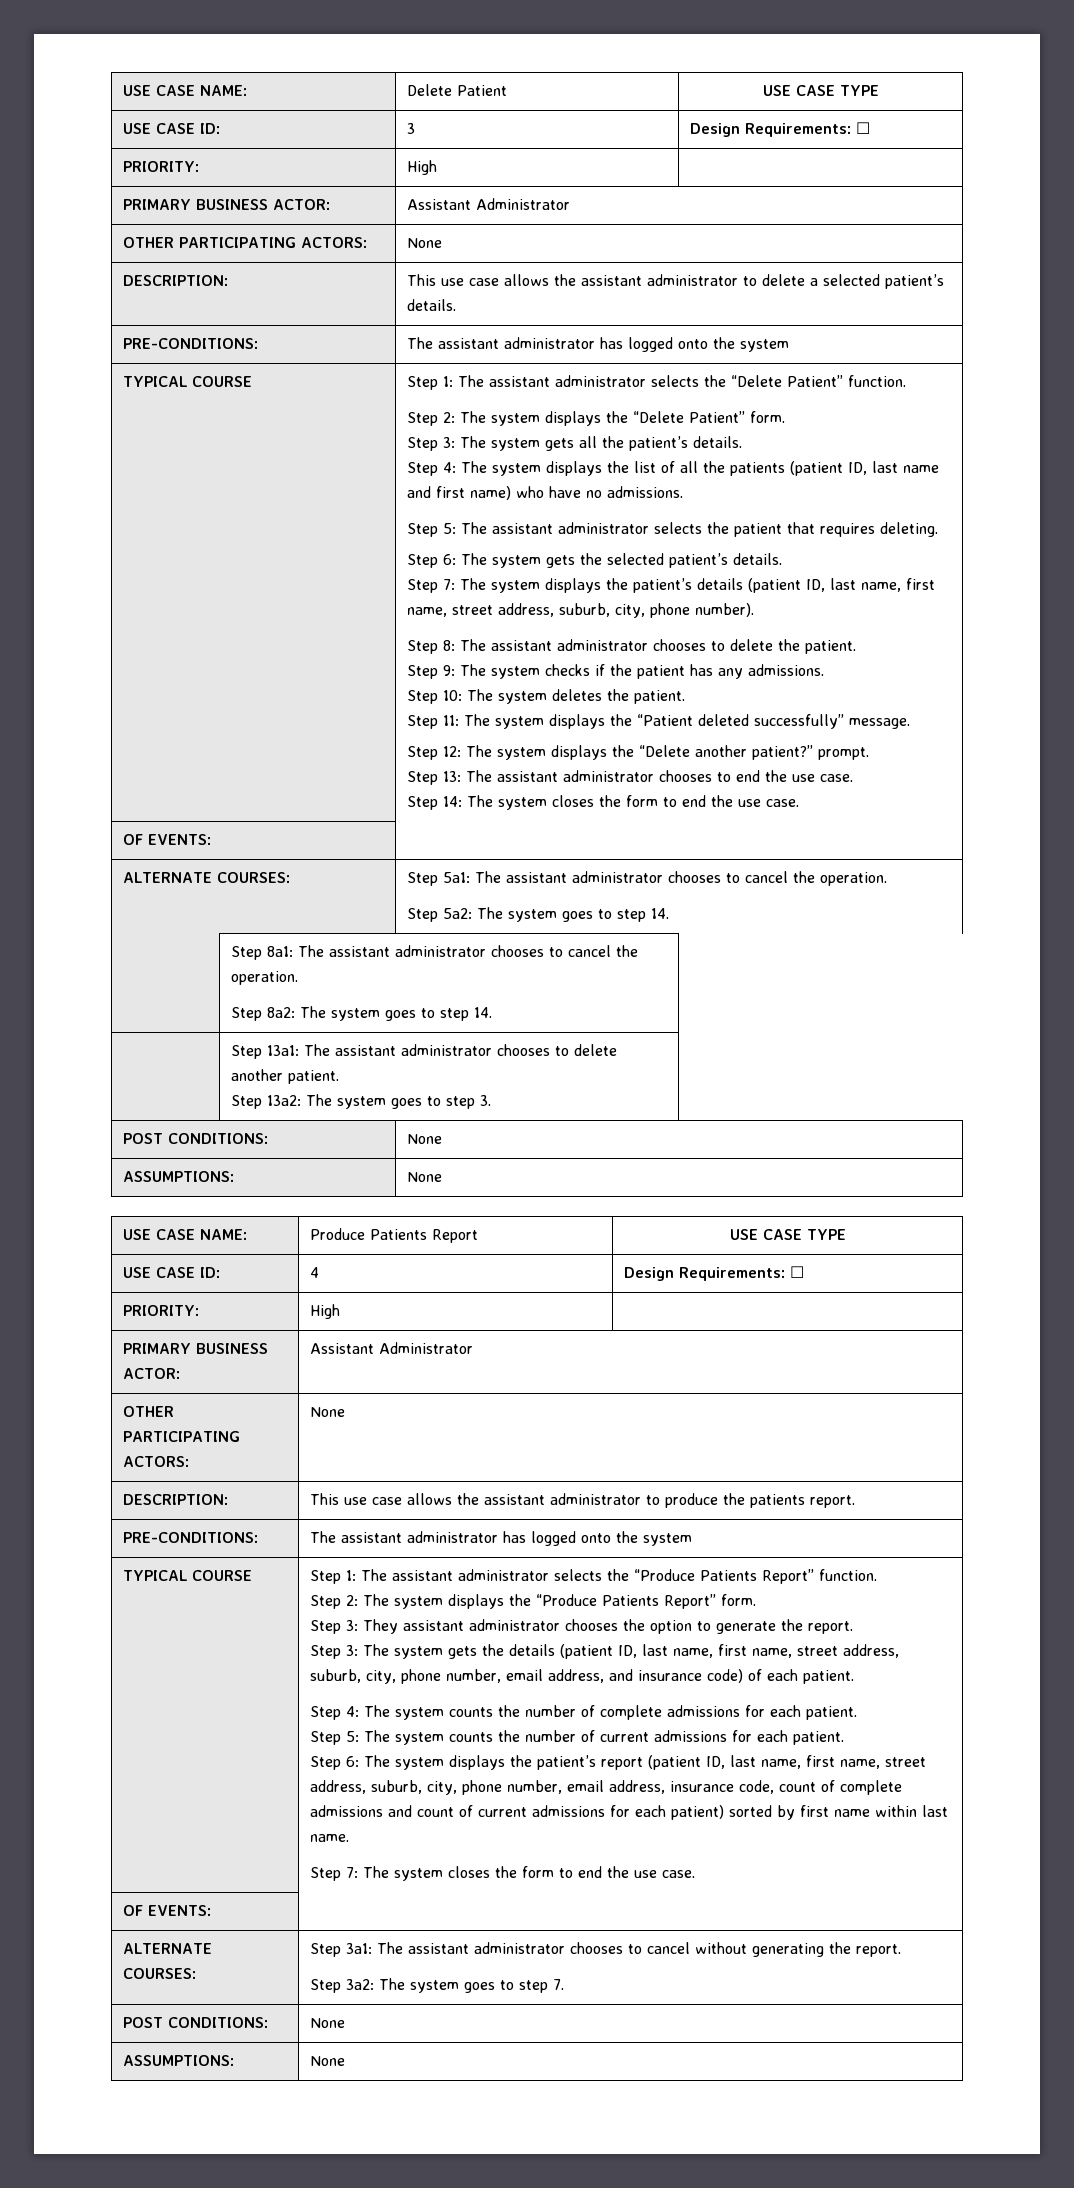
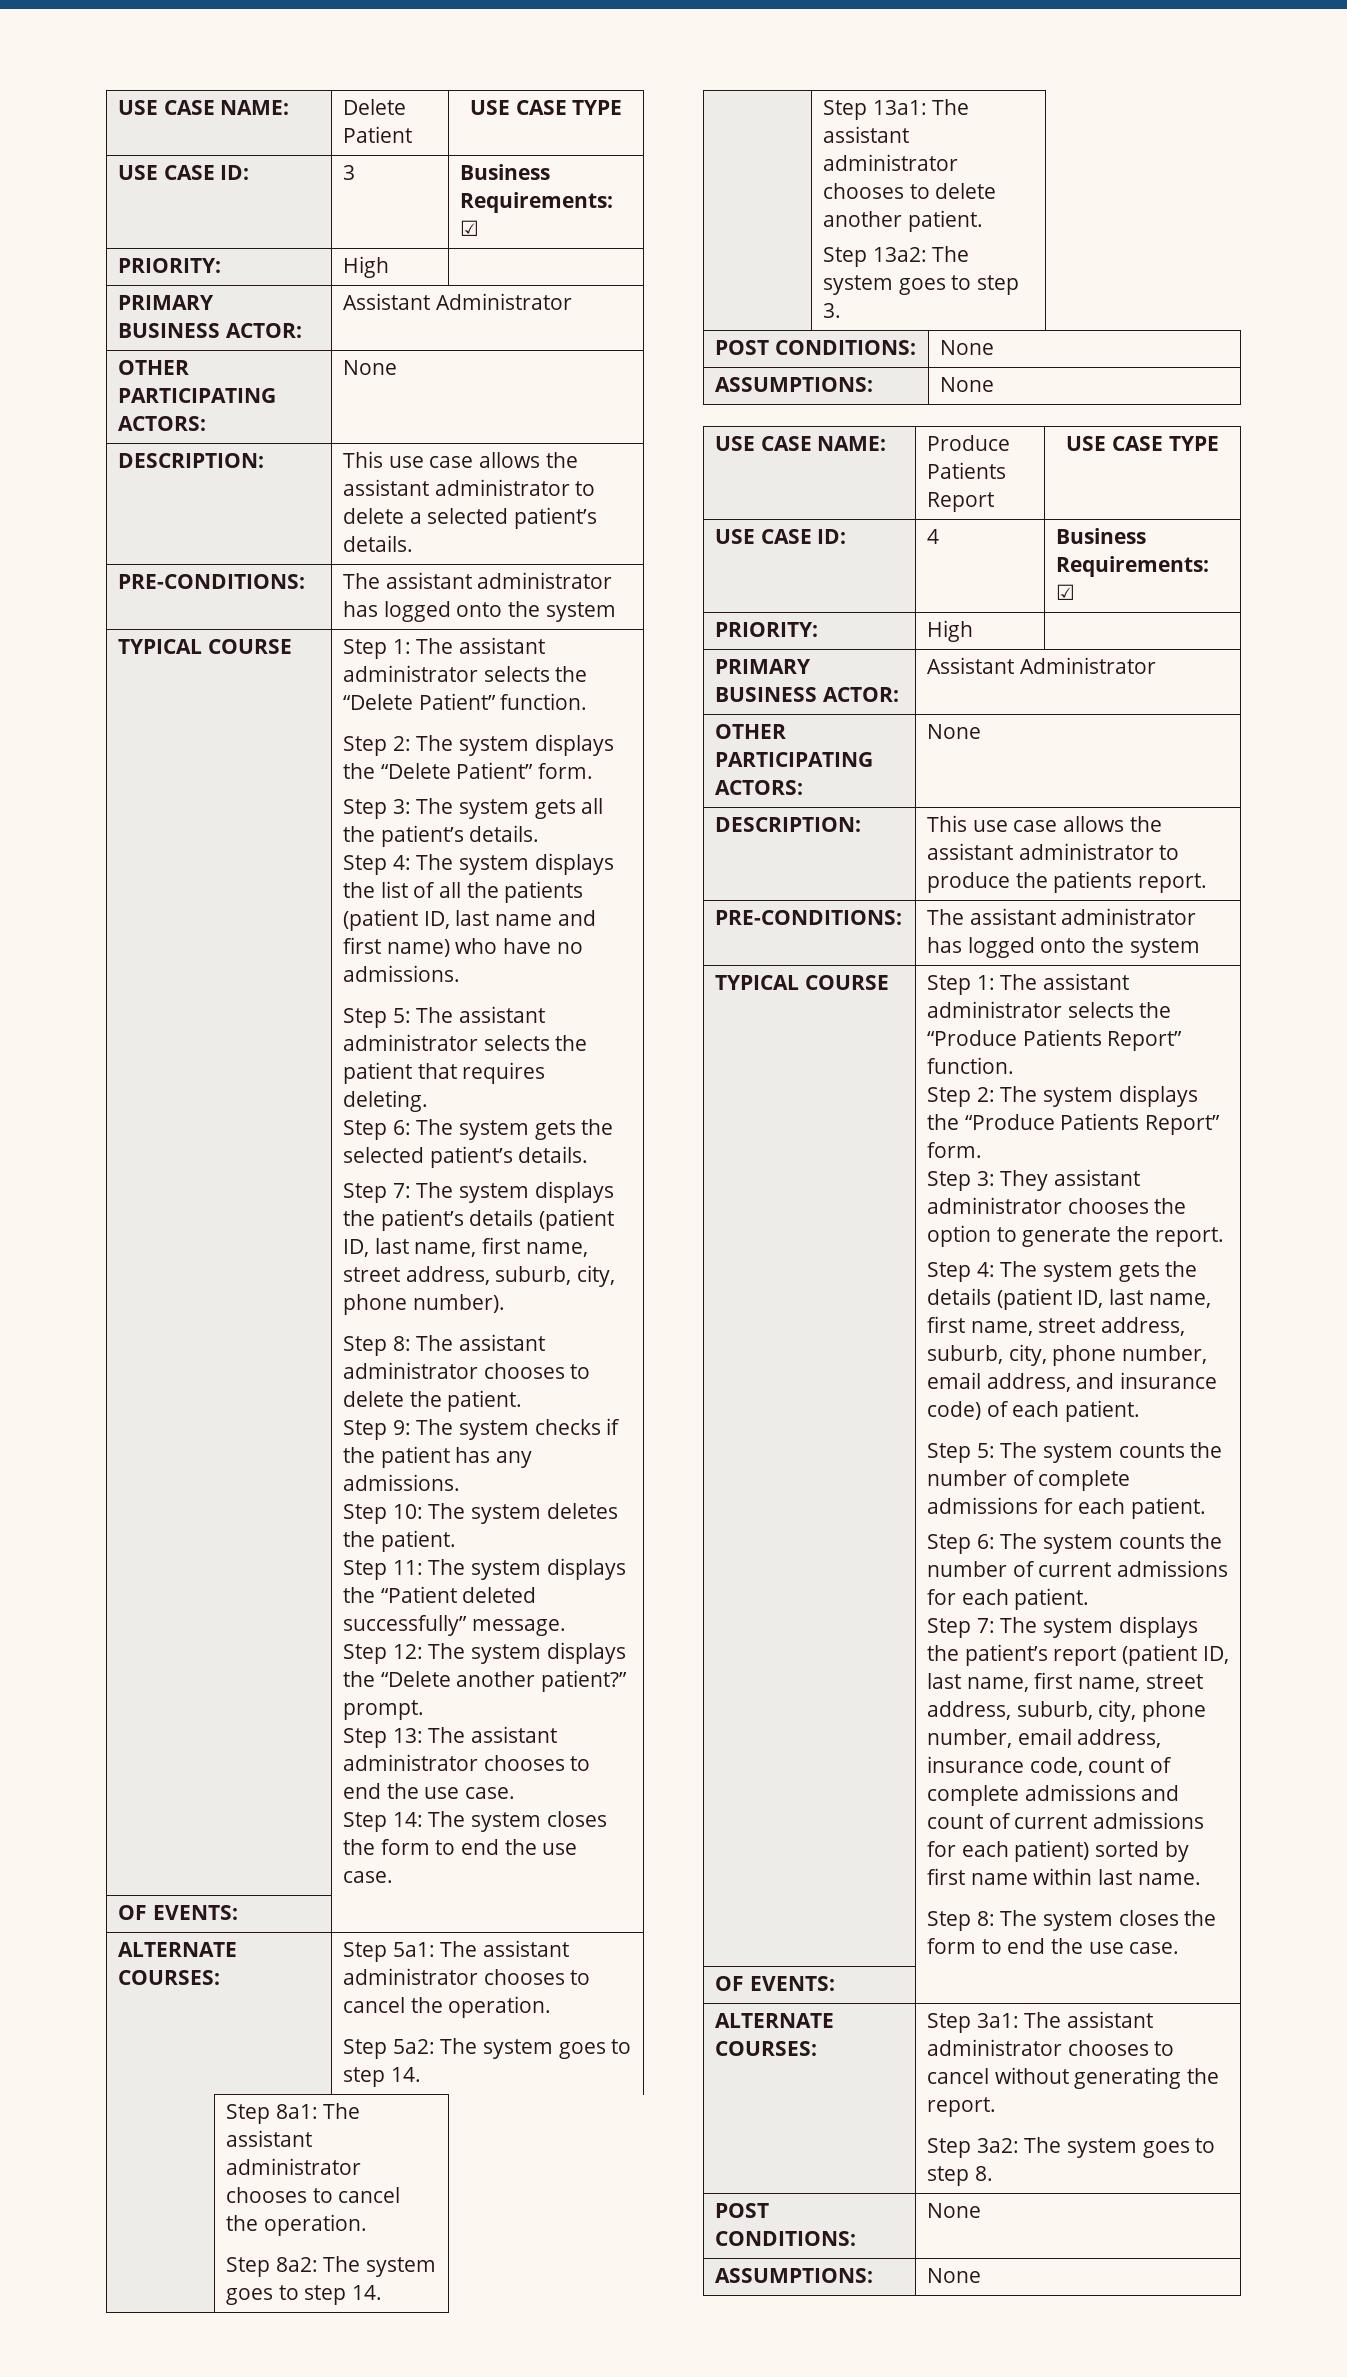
- USE CASE ID: | 3 | Design Requirements: ☐
+ USE CASE ID: | 3 | Business Requirements: ☑
- USE CASE ID: | 4 | Design Requirements: ☐
+ USE CASE ID: | 4 | Business Requirements: ☑
- Step 3: The system gets the details (patient ID, last name, first name, street address, suburb, city, phone number, email address, and insurance code) of each patient.
+ Step 4: The system gets the details (patient ID, last name, first name, street address, suburb, city, phone number, email address, and insurance code) of each patient.
- Step 4: The system counts the number of complete admissions for each patient.
+ Step 5: The system counts the number of complete admissions for each patient.
- Step 5: The system counts the number of current admissions for each patient.
+ Step 6: The system counts the number of current admissions for each patient.
- Step 6: The system displays the patient’s report (patient ID, last name, first name, street address, suburb, city, phone number, email address, insurance code, count of complete admissions and count of current admissions for each patient) sorted by first name within last name.
+ Step 7: The system displays the patient’s report (patient ID, last name, first name, street address, suburb, city, phone number, email address, insurance code, count of complete admissions and count of current admissions for each patient) sorted by first name within last name.
- Step 7: The system closes the form to end the use case.
+ Step 8: The system closes the form to end the use case.
  ALTERNATE COURSES: | Step 3a1: The assistant administrator chooses to cancel without generating the report.
- Step 3a2: The system goes to step 7.
+ Step 3a2: The system goes to step 8.

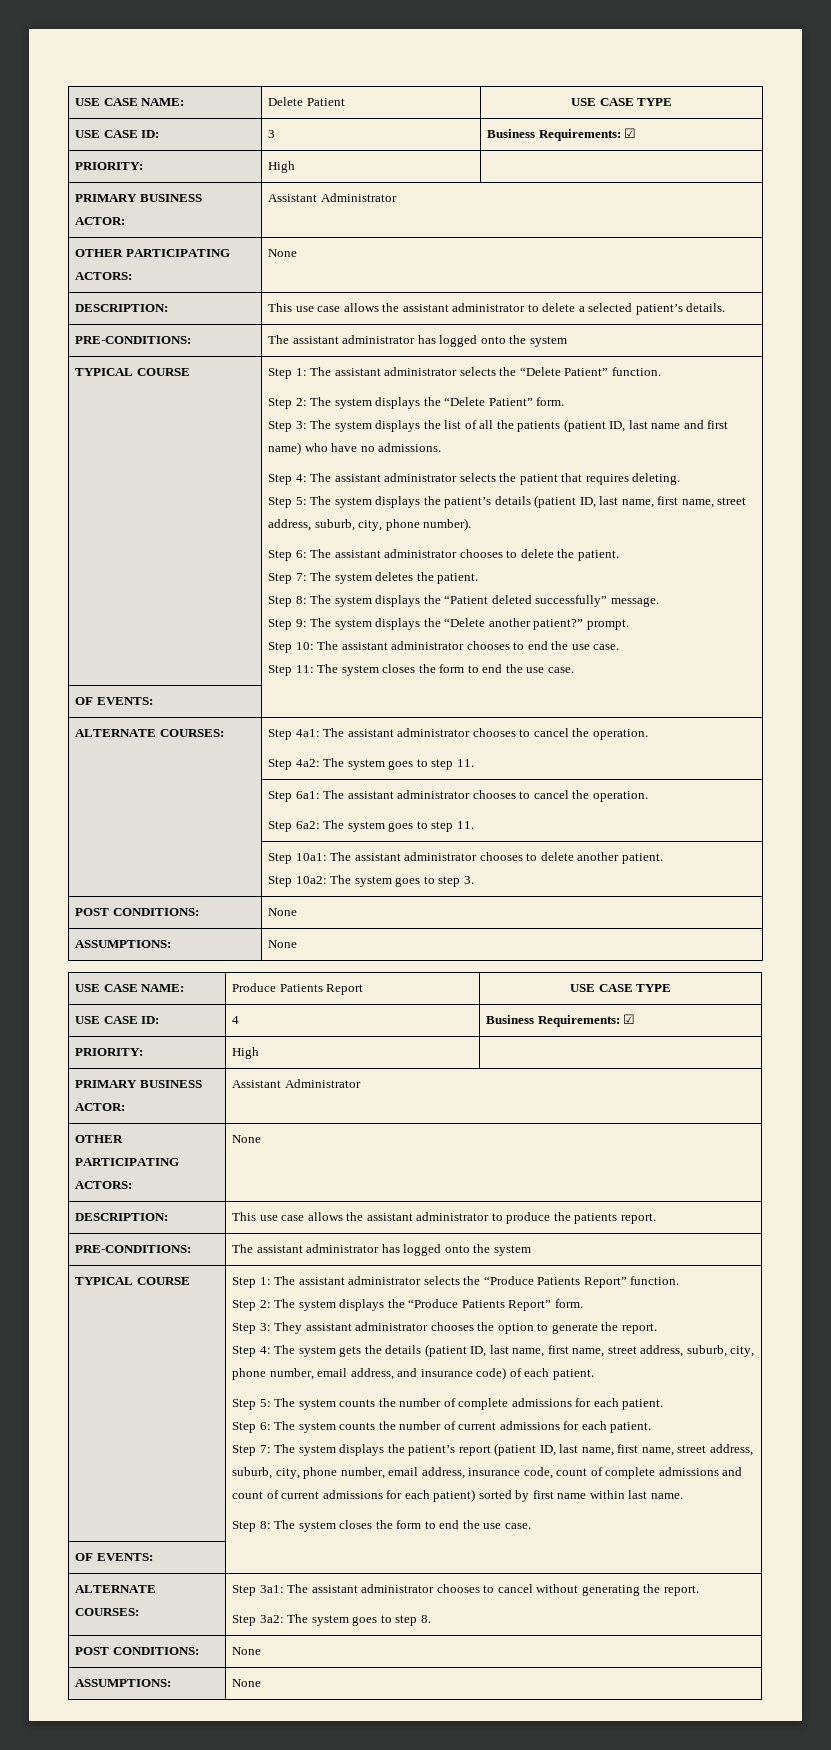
- Step 3: The system gets all the patient’s details.
- Step 4: The system displays the list of all the patients (patient ID, last name and first name) who have no admissions.
+ Step 3: The system displays the list of all the patients (patient ID, last name and first name) who have no admissions.
- Step 5: The assistant administrator selects the patient that requires deleting.
+ Step 4: The assistant administrator selects the patient that requires deleting.
- Step 6: The system gets the selected patient’s details.
- Step 7: The system displays the patient’s details (patient ID, last name, first name, street address, suburb, city, phone number).
+ Step 5: The system displays the patient’s details (patient ID, last name, first name, street address, suburb, city, phone number).
- Step 8: The assistant administrator chooses to delete the patient.
+ Step 6: The assistant administrator chooses to delete the patient.
- Step 9: The system checks if the patient has any admissions.
- Step 10: The system deletes the patient.
+ Step 7: The system deletes the patient.
- Step 11: The system displays the “Patient deleted successfully” message.
+ Step 8: The system displays the “Patient deleted successfully” message.
- Step 12: The system displays the “Delete another patient?” prompt.
+ Step 9: The system displays the “Delete another patient?” prompt.
- Step 13: The assistant administrator chooses to end the use case.
+ Step 10: The assistant administrator chooses to end the use case.
- Step 14: The system closes the form to end the use case.
+ Step 11: The system closes the form to end the use case.
- ALTERNATE COURSES: | Step 5a1: The assistant administrator chooses to cancel the operation.
- Step 5a2: The system goes to step 14.
- | Step 8a1: The assistant administrator chooses to cancel the operation.
- Step 8a2: The system goes to step 14.
- | Step 13a1: The assistant administrator chooses to delete another patient.
- Step 13a2: The system goes to step 3.
+ ALTERNATE COURSES: | Step 4a1: The assistant administrator chooses to cancel the operation.
+ Step 4a2: The system goes to step 11.
+ | Step 6a1: The assistant administrator chooses to cancel the operation.
+ Step 6a2: The system goes to step 11.
+ | Step 10a1: The assistant administrator chooses to delete another patient.
+ Step 10a2: The system goes to step 3.

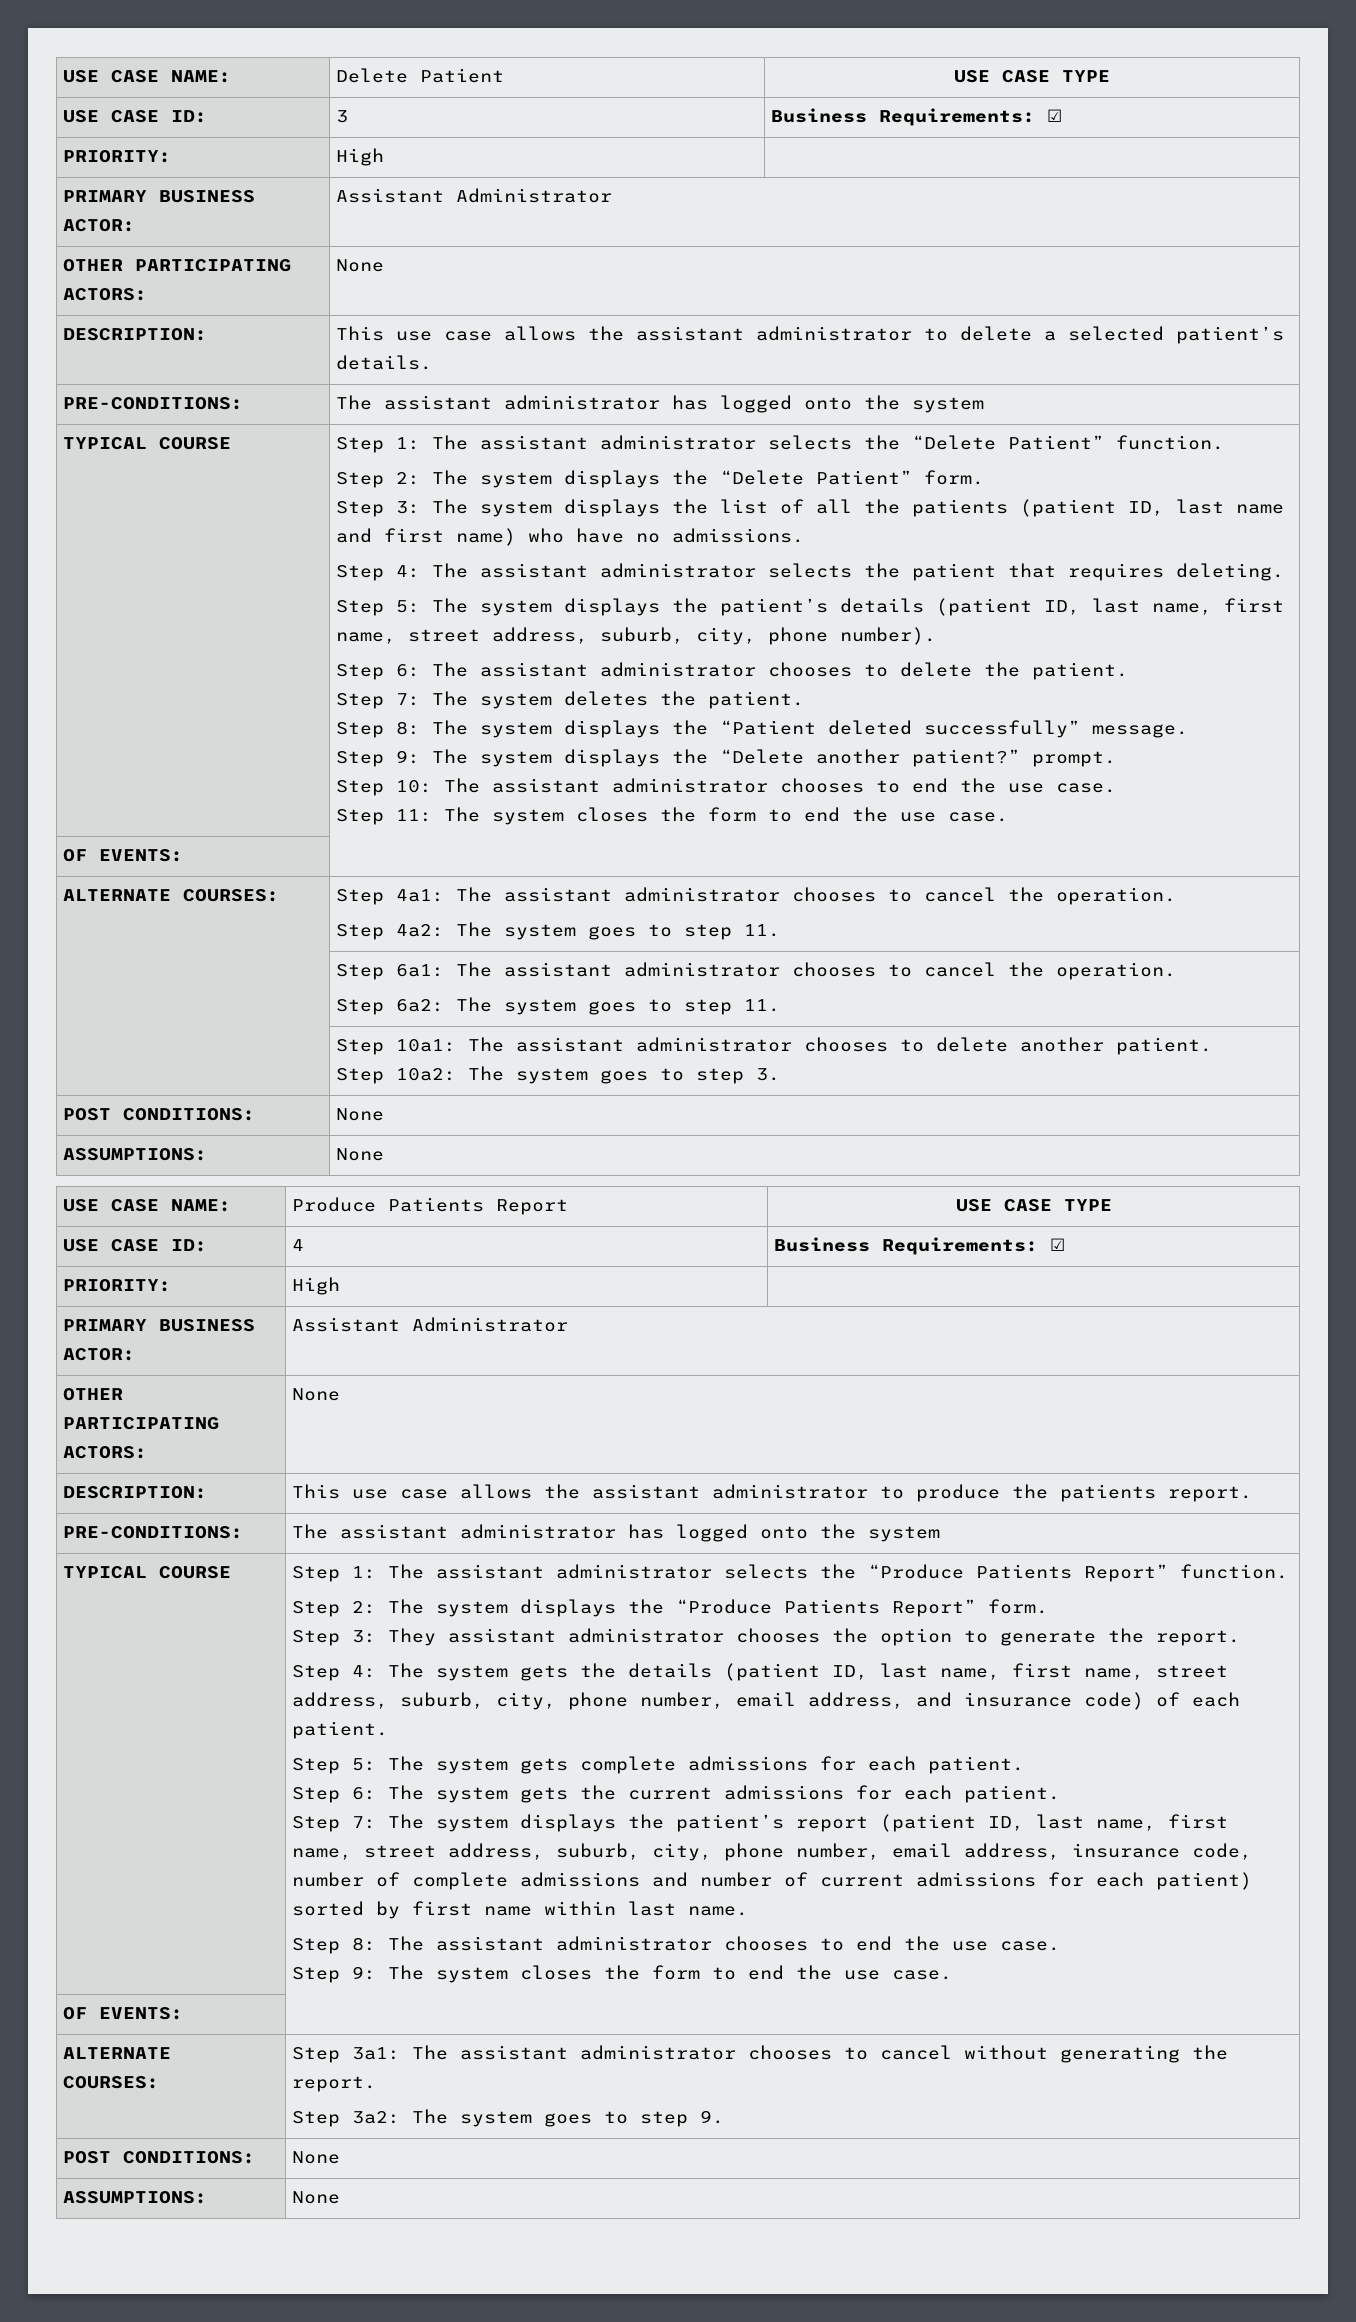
- Step 5: The system counts the number of complete admissions for each patient.
+ Step 5: The system gets complete admissions for each patient.
- Step 6: The system counts the number of current admissions for each patient.
+ Step 6: The system gets the current admissions for each patient.
- Step 7: The system displays the patient’s report (patient ID, last name, first name, street address, suburb, city, phone number, email address, insurance code, count of complete admissions and count of current admissions for each patient) sorted by first name within last name.
+ Step 7: The system displays the patient’s report (patient ID, last name, first name, street address, suburb, city, phone number, email address, insurance code, number of complete admissions and number of current admissions for each patient) sorted by first name within last name.
- Step 8: The system closes the form to end the use case.
+ Step 8: The assistant administrator chooses to end the use case.
+ Step 9: The system closes the form to end the use case.
  ALTERNATE COURSES: | Step 3a1: The assistant administrator chooses to cancel without generating the report.
- Step 3a2: The system goes to step 8.
+ Step 3a2: The system goes to step 9.

